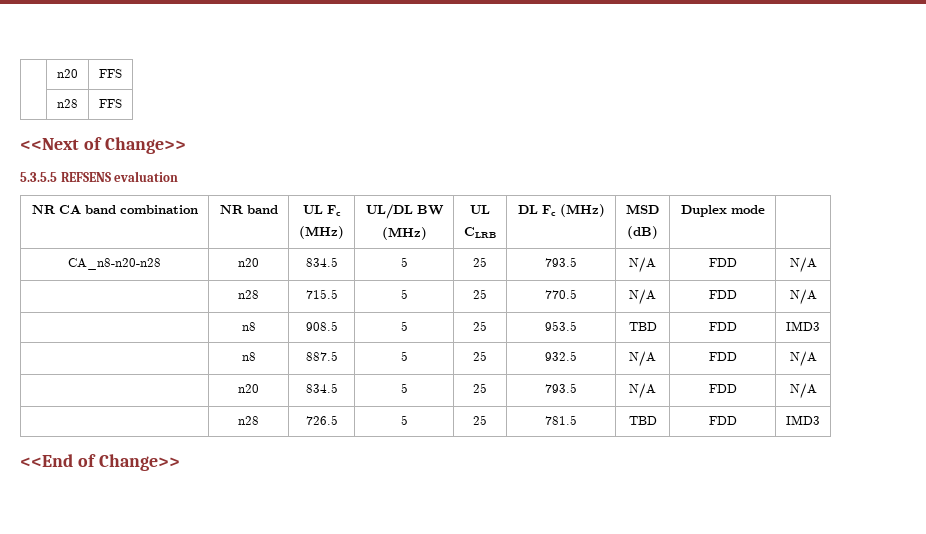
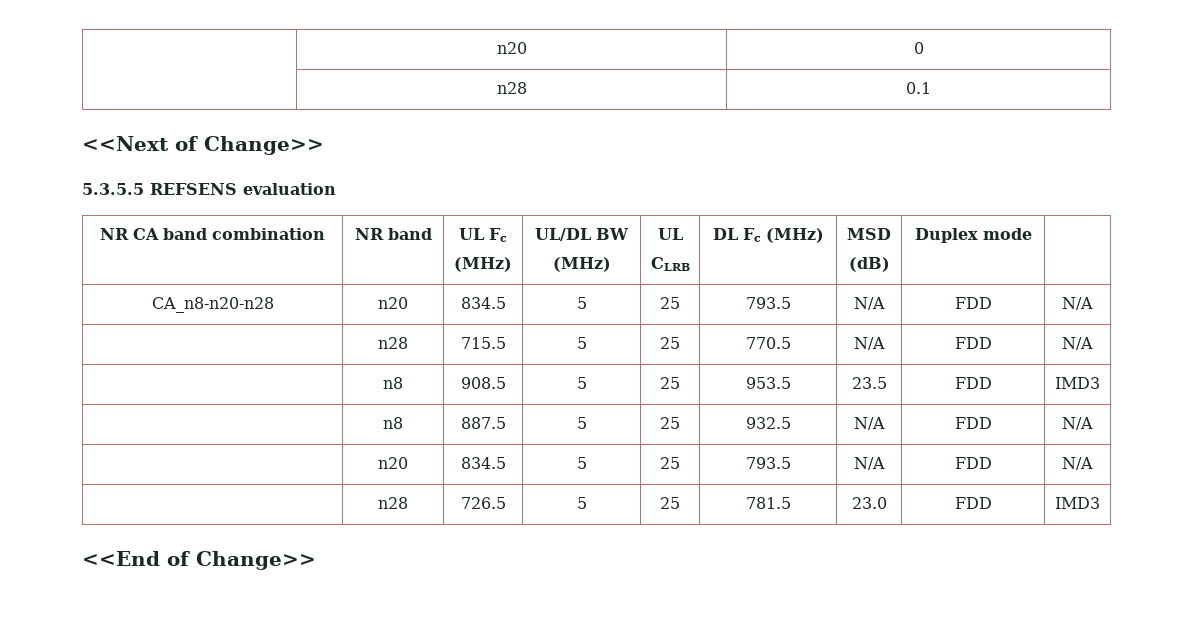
- | n20 | FFS
- | n28 | FFS
+ | n20 | 0
+ | n28 | 0.1
- | n8 | 908.5 | 5 | 25 | 953.5 | TBD | FDD | IMD3
+ | n8 | 908.5 | 5 | 25 | 953.5 | 23.5 | FDD | IMD3
- | n28 | 726.5 | 5 | 25 | 781.5 | TBD | FDD | IMD3
+ | n28 | 726.5 | 5 | 25 | 781.5 | 23.0 | FDD | IMD3

